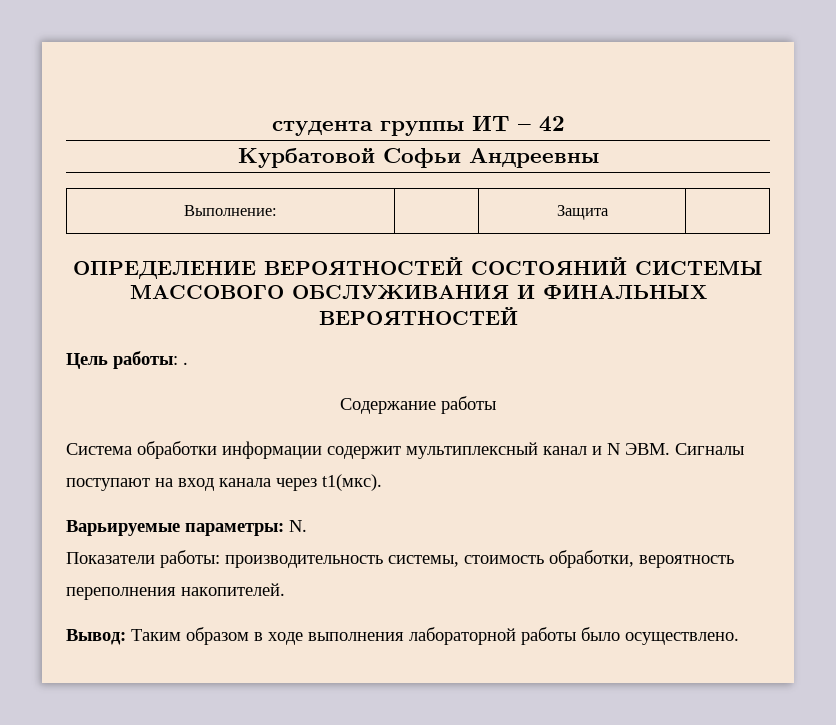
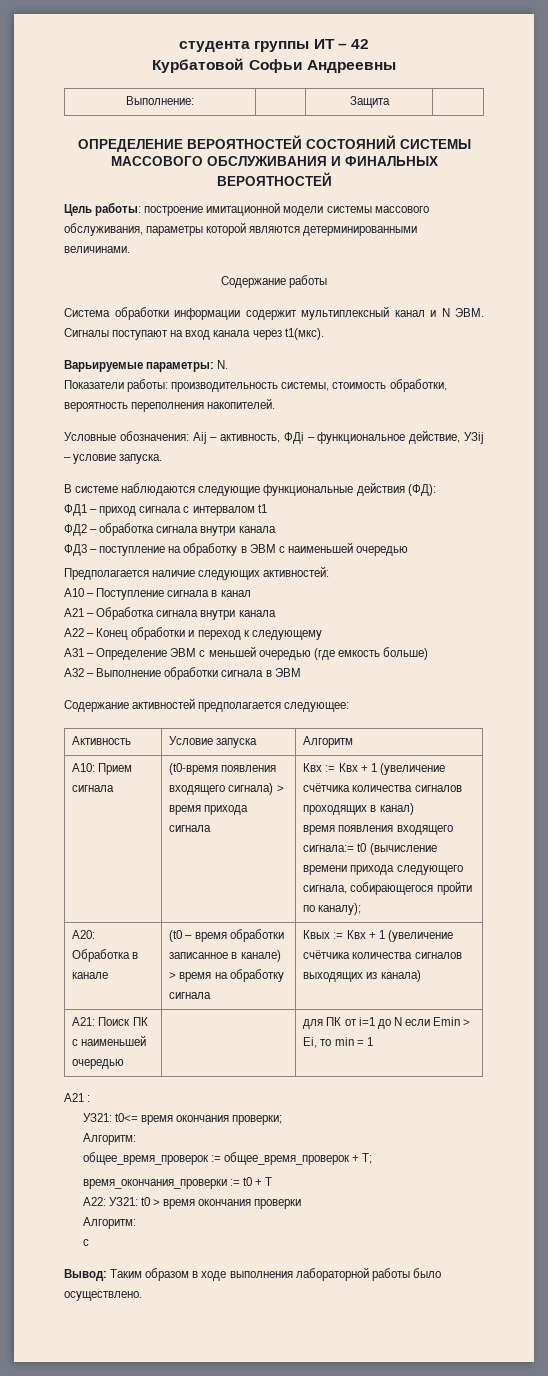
- Цель работы: .
+ Цель работы: построение имитационной модели системы массового обслуживания, параметры которой являются детерминированными величинами.
+ Условные обозначения: Аij – активность, ФДi – функциональное действие, УЗij – условие запуска.
+ В системе наблюдаются следующие функциональные действия (ФД):
+ ФД1 – приход сигнала с интервалом t1
+ ФД2 – обработка сигнала внутри канала
+ ФД3 – поступление на обработку в ЭВМ с наименьшей очередью
+ Предполагается наличие следующих активностей:
+ А10 – Поступление сигнала в канал
+ А21 – Обработка сигнала внутри канала
+ А22 – Конец обработки и переход к следующему
+ А31 – Определение ЭВМ с меньшей очередью (где емкость больше)
+ А32 – Выполнение обработки сигнала в ЭВМ
+ Содержание активностей предполагается следующее:
+ Активность | Условие запуска | Алгоритм
+ А10: Прием сигнала | (t0-время появления входящего сигнала) > время прихода сигнала | Квх := Квх + 1 (увеличение счётчика количества сигналов проходящих в канал)
+ время появления входящего сигнала:= t0 (вычисление времени прихода следующего сигнала, собирающегося пройти по каналу);
+ А20: Обработка в канале | (t0 – время обработки записанное в канале) > время на обработку сигнала | Квых := Квх + 1 (увеличение счётчика количества сигналов выходящих из канала)
+ А21: Поиск ПК с наименьшей очередью | | для ПК от i=1 до N если Еmin > Ei, то min = 1
+ А21 :
+ УЗ21: t0<= время окончания проверки;
+ Алгоритм:
+ общее_время_проверок := общее_время_проверок + T;
+ время_окончания_проверки := t0 + T
+ А22: УЗ21: t0 > время окончания проверки
+ Алгоритм:
+ с

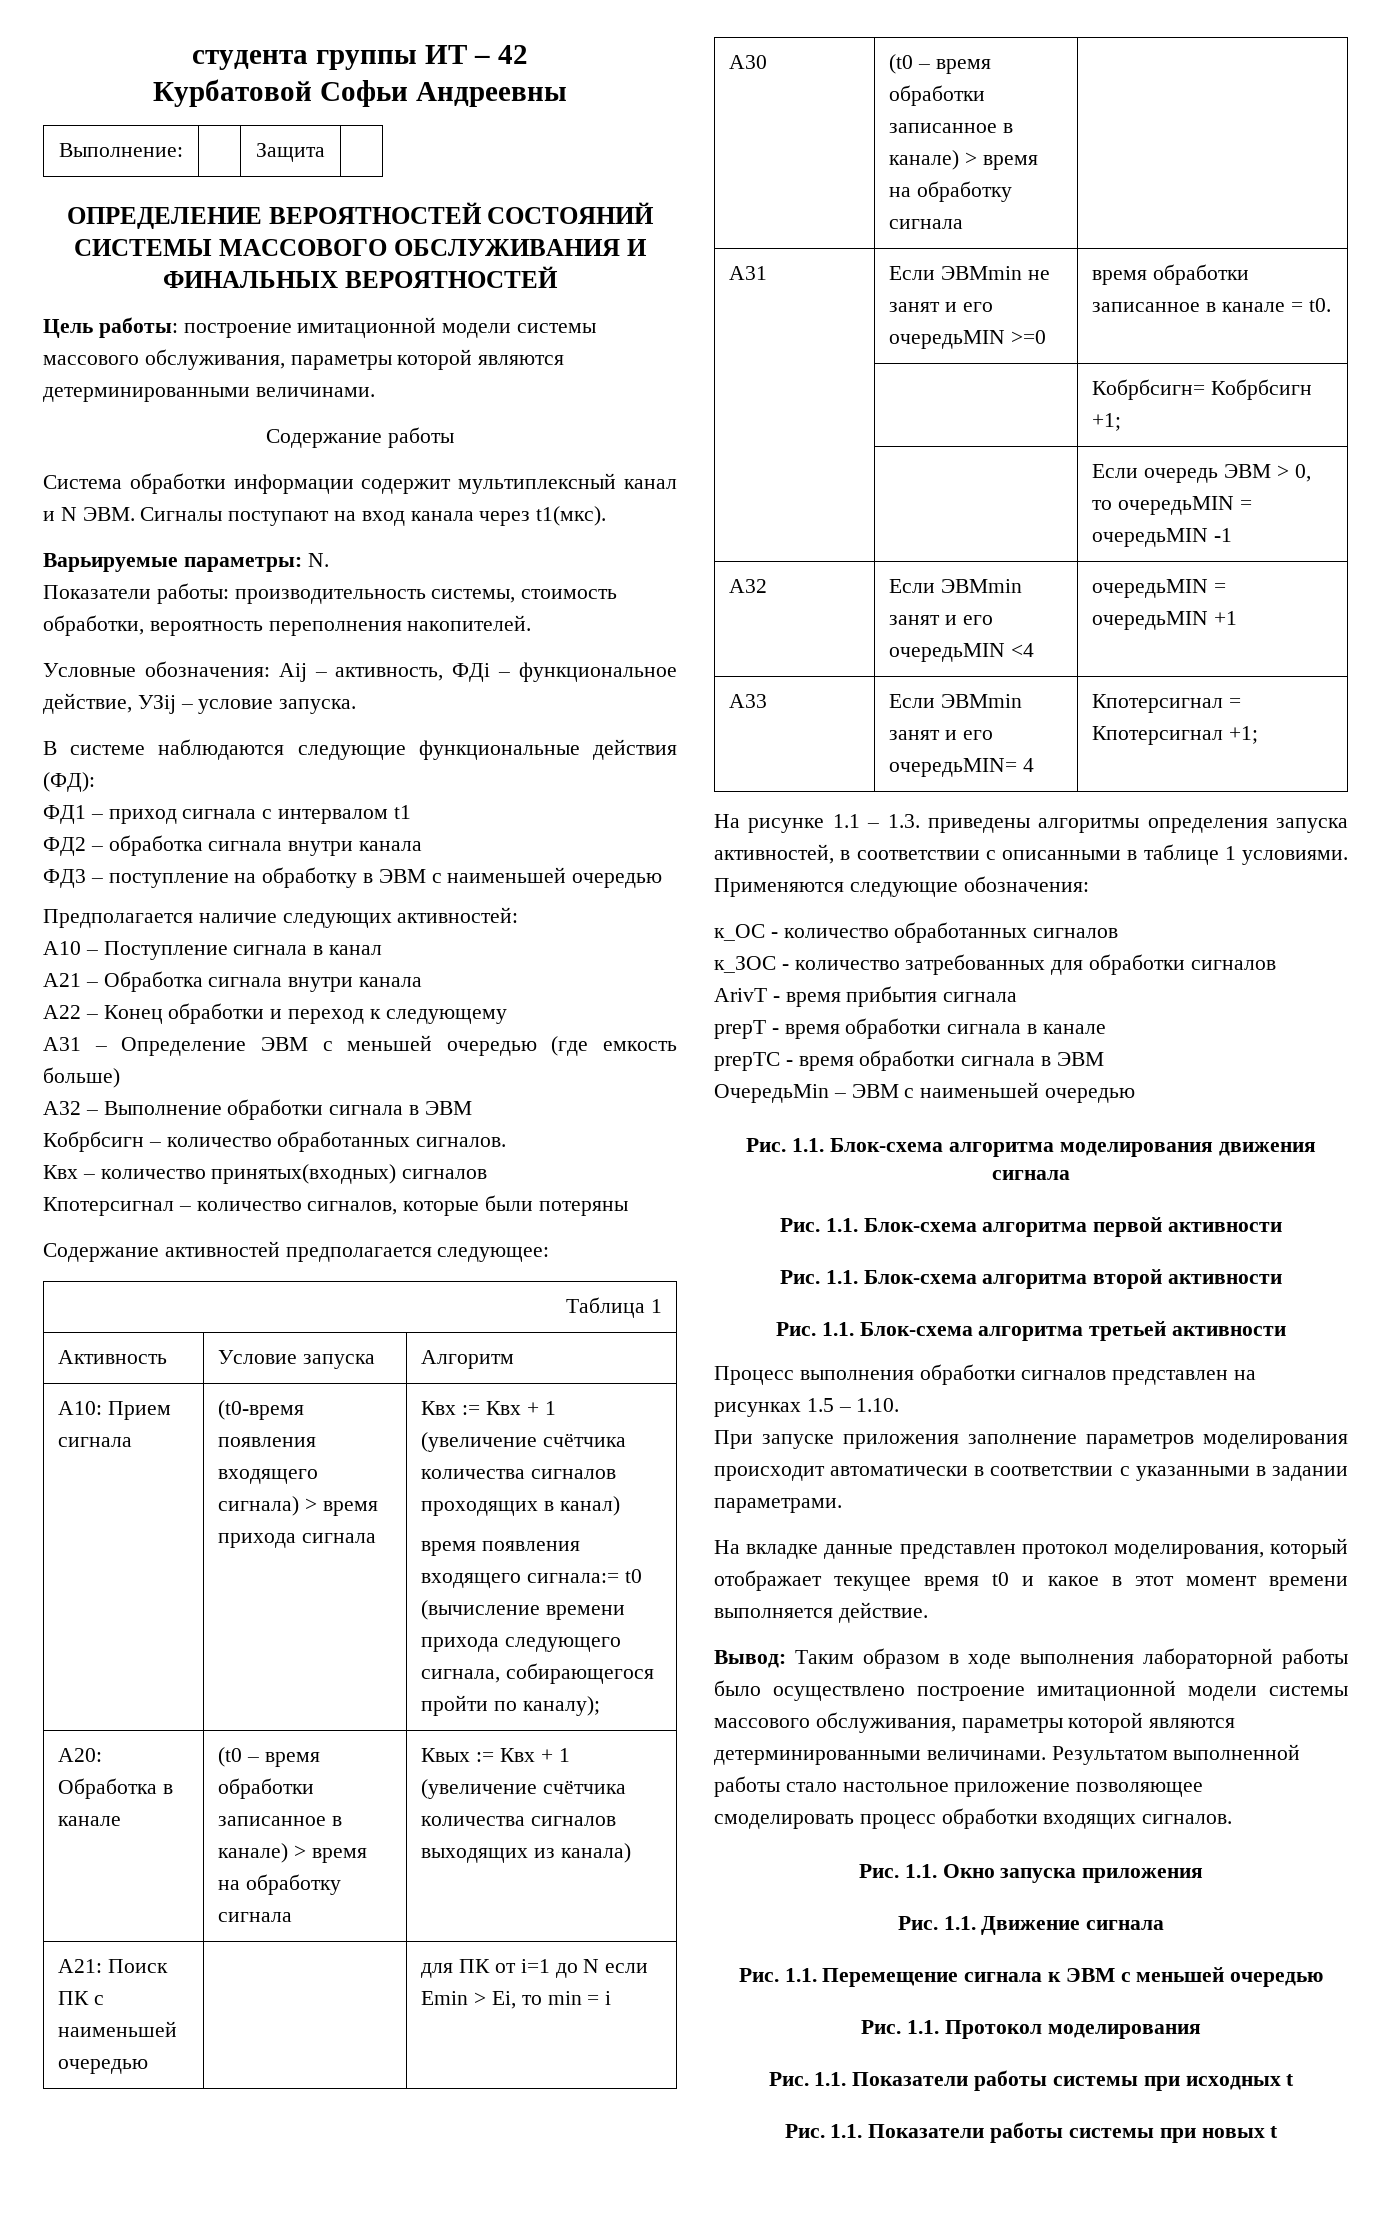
+ Кобрбсигн – количество обработанных сигналов.
+ Квх – количество принятых(входных) сигналов
+ Кпотерсигнал – количество сигналов, которые были потеряны
+ Таблица 1
- А21: Поиск ПК с наименьшей очередью | | для ПК от i=1 до N если Еmin > Ei, то min = 1
- А21 :
- УЗ21: t0<= время окончания проверки;
- Алгоритм:
- общее_время_проверок := общее_время_проверок + T;
- время_окончания_проверки := t0 + T
- А22: УЗ21: t0 > время окончания проверки
- Алгоритм:
- с
+ А21: Поиск ПК с наименьшей очередью | | для ПК от i=1 до N если Еmin > Ei, то min = i
+ A30 | (t0 – время обработки записанное в канале) > время на обработку сигнала |
+ A31 | Если ЭВМmin не занят и его очередьMIN >=0 | время обработки записанное в канале = t0.
+ | | Кобрбсигн= Кобрбсигн +1;
+ | | Если очередь ЭВМ > 0, то очередьMIN = очередьMIN -1
+ А32 | Если ЭВМmin занят и его очередьMIN <4 | очередьMIN = очередьMIN +1
+ А33 | Если ЭВМmin занят и его очередьMIN= 4 | Кпотерсигнал = Кпотерсигнал +1;
+ На рисунке 1.1 – 1.3. приведены алгоритмы определения запуска активностей, в соответствии с описанными в таблице 1 условиями. Применяются следующие обозначения:
+ к_ОС - количество обработанных сигналов
+ к_ЗОС - количество затребованных для обработки сигналов
+ ArivT - время прибытия сигнала
+ prepT - время обработки сигнала в канале
+ prepTC - время обработки сигнала в ЭВМ
+ ОчередьMin – ЭВМ с наименьшей очередью
+ Рис. 1.1. Блок-схема алгоритма моделирования движения сигнала
+ Рис. 1.1. Блок-схема алгоритма первой активности
+ Рис. 1.1. Блок-схема алгоритма второй активности
+ Рис. 1.1. Блок-схема алгоритма третьей активности
+ Процесс выполнения обработки сигналов представлен на рисунках 1.5 – 1.10.
+ При запуске приложения заполнение параметров моделирования происходит автоматически в соответствии с указанными в задании параметрами.
+ На вкладке данные представлен протокол моделирования, который отображает текущее время t0 и какое в этот момент времени выполняется действие.
- Вывод: Таким образом в ходе выполнения лабораторной работы было осуществлено.
+ Вывод: Таким образом в ходе выполнения лабораторной работы было осуществлено построение имитационной модели системы массового обслуживания, параметры которой являются детерминированными величинами. Результатом выполненной работы стало настольное приложение позволяющее смоделировать процесс обработки входящих сигналов.
+ Рис. 1.1. Окно запуска приложения
+ Рис. 1.1. Движение сигнала
+ Рис. 1.1. Перемещение сигнала к ЭВМ с меньшей очередью
+ Рис. 1.1. Протокол моделирования
+ Рис. 1.1. Показатели работы системы при исходных t
+ Рис. 1.1. Показатели работы системы при новых t

